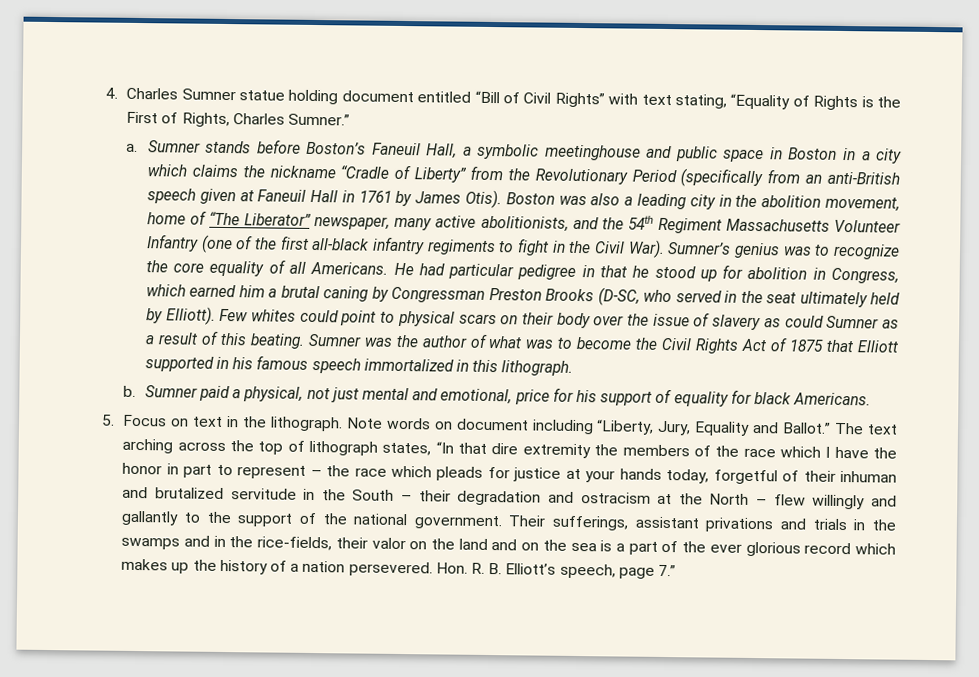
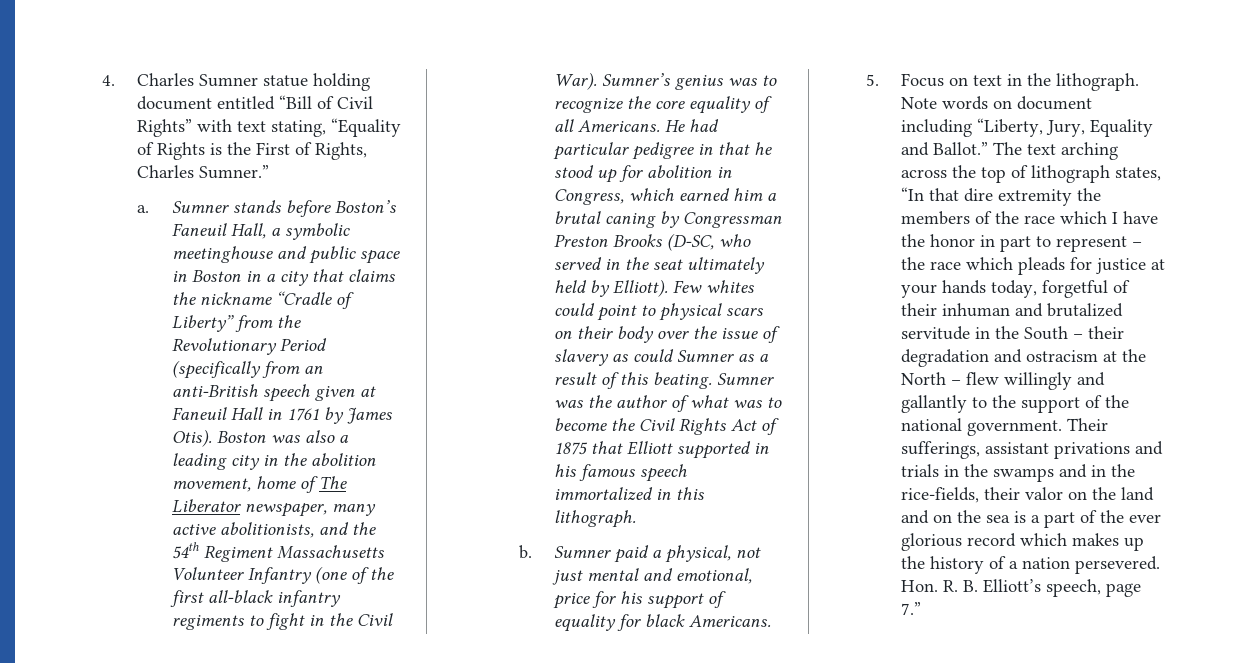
- Sumner stands before Boston’s Faneuil Hall, a symbolic meetinghouse and public space in Boston in a city which claims the nickname “Cradle of Liberty” from the Revolutionary Period (specifically from an anti-British speech given at Faneuil Hall in 1761 by James Otis).
+ Sumner stands before Boston’s Faneuil Hall, a symbolic meetinghouse and public space in Boston in a city that claims the nickname “Cradle of Liberty” from the Revolutionary Period (specifically from an anti-British speech given at Faneuil Hall in 1761 by James Otis).
- Boston was also a leading city in the abolition movement, home of “The Liberator” newspaper, many active abolitionists, and the 54th Regiment Massachusetts Volunteer Infantry (one of the first all-black infantry regiments to fight in the Civil War).
+ Boston was also a leading city in the abolition movement, home of The Liberator newspaper, many active abolitionists, and the 54th Regiment Massachusetts Volunteer Infantry (one of the first all-black infantry regiments to fight in the Civil War).

